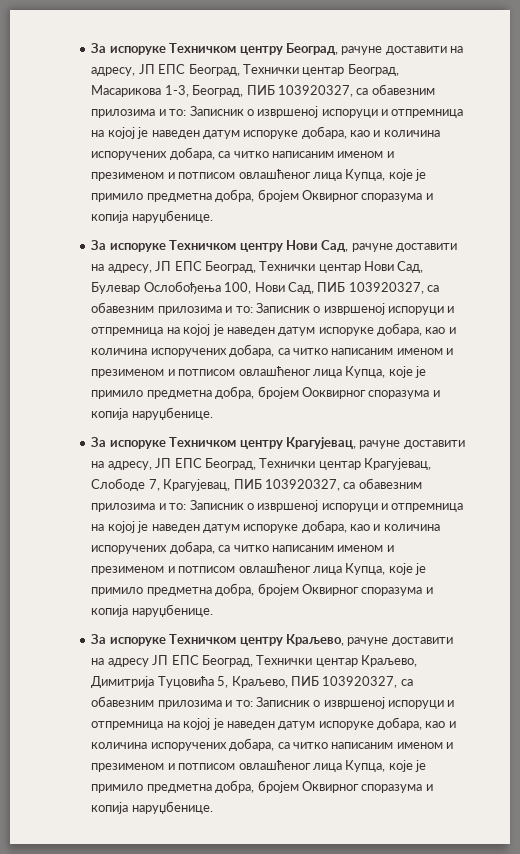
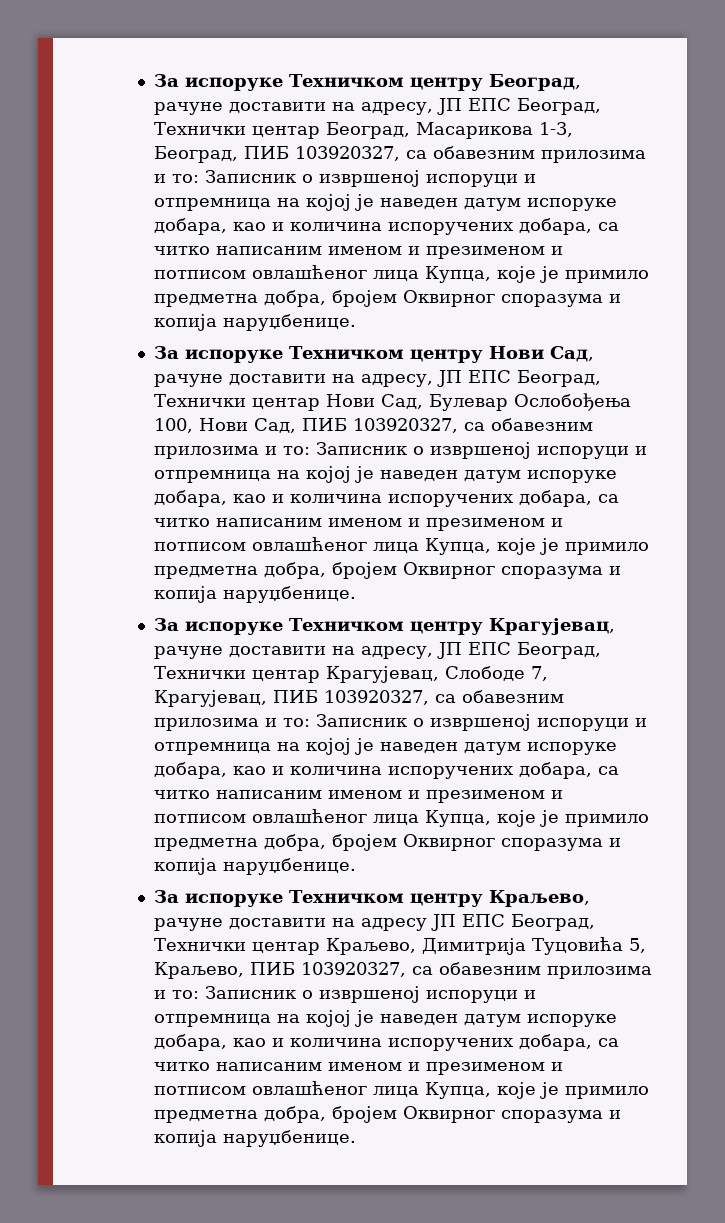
- За испоруке Техничком центру Нови Сад, рачуне доставити на адресу, ЈП ЕПС Београд, Технички центар Нови Сад, Булевар Ослобођења 100, Нови Сад, ПИБ 103920327, са обавезним прилозима и то: Записник о извршеној испоруци и отпремница на којој је наведен датум испоруке добара, као и количина испоручених добара, са читко написаним именом и презименом и потписом овлашћеног лица Купца, које је примило предметна добра, бројем Ооквирног споразума и копија наруџбенице.
+ За испоруке Техничком центру Нови Сад, рачуне доставити на адресу, ЈП ЕПС Београд, Технички центар Нови Сад, Булевар Ослобођења 100, Нови Сад, ПИБ 103920327, са обавезним прилозима и то: Записник о извршеној испоруци и отпремница на којој је наведен датум испоруке добара, као и количина испоручених добара, са читко написаним именом и презименом и потписом овлашћеног лица Купца, које је примило предметна добра, бројем Оквирног споразума и копија наруџбенице.

